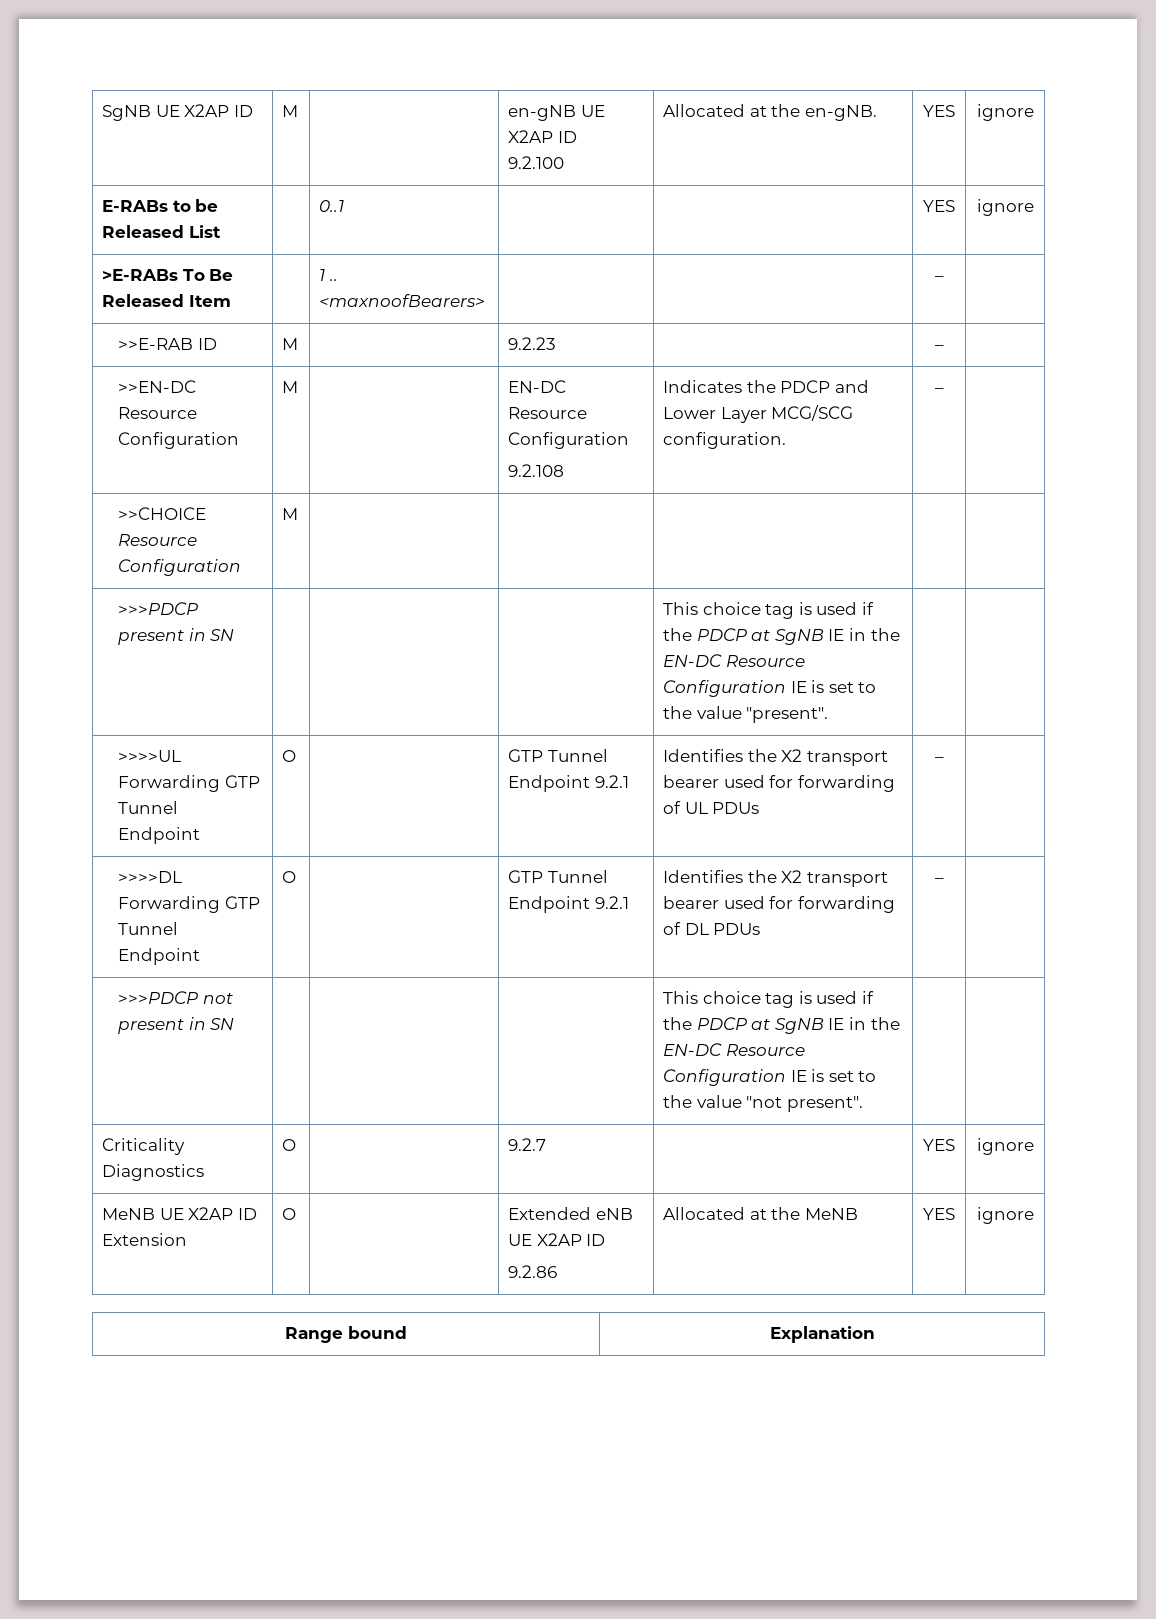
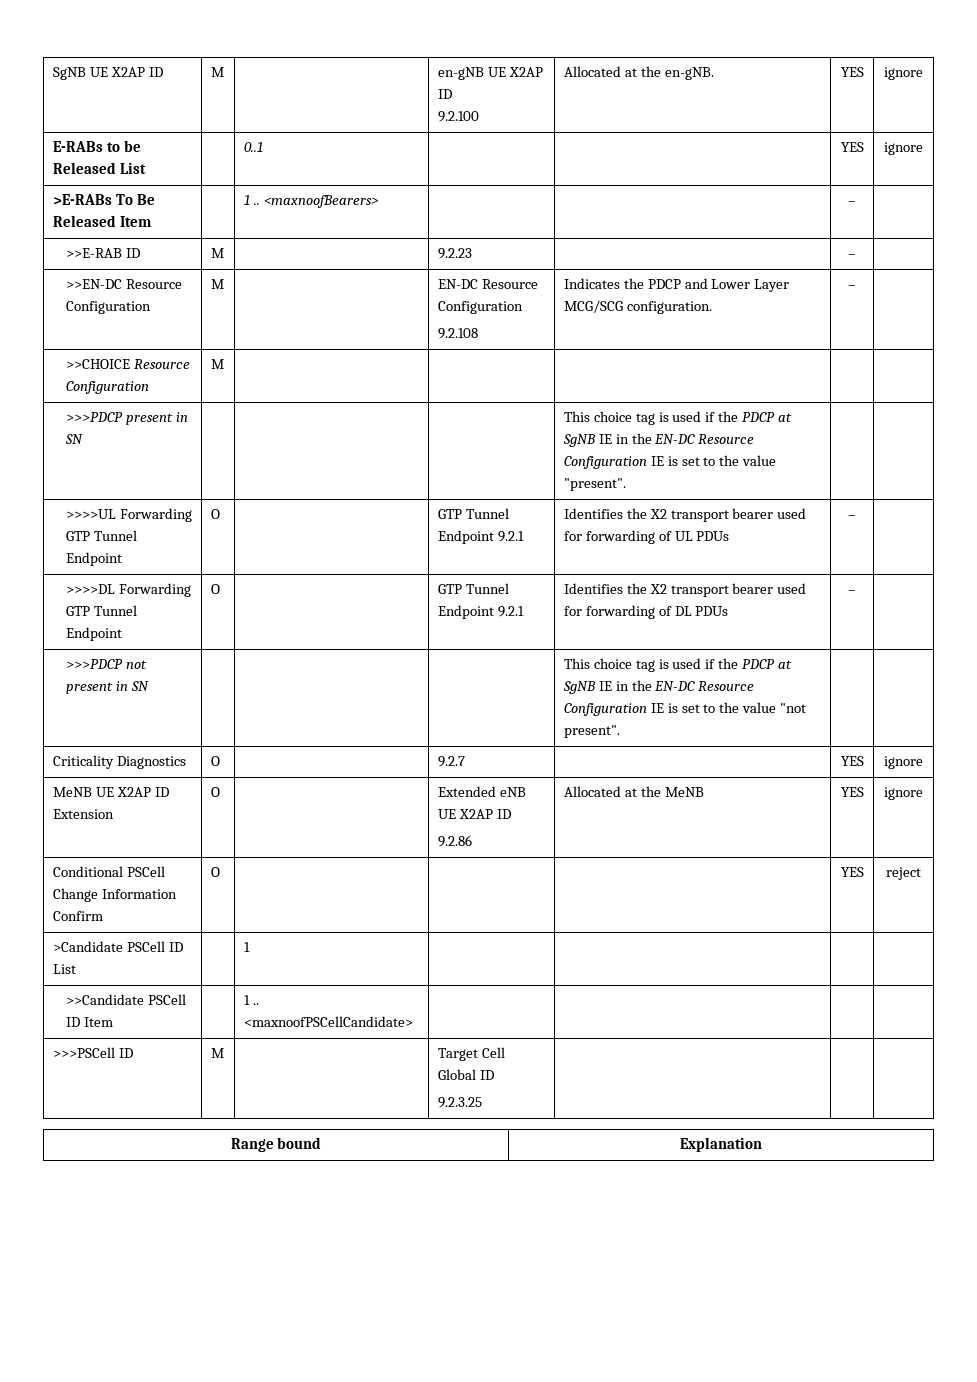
+ Conditional PSCell Change Information Confirm | O | | | | YES | reject
+ >Candidate PSCell ID List | | 1 | | | |
+ >>Candidate PSCell ID Item | | 1 .. <maxnoofPSCellCandidate> | | | |
+ >>>PSCell ID | M | | Target Cell Global ID
+ 9.2.3.25 | | |

